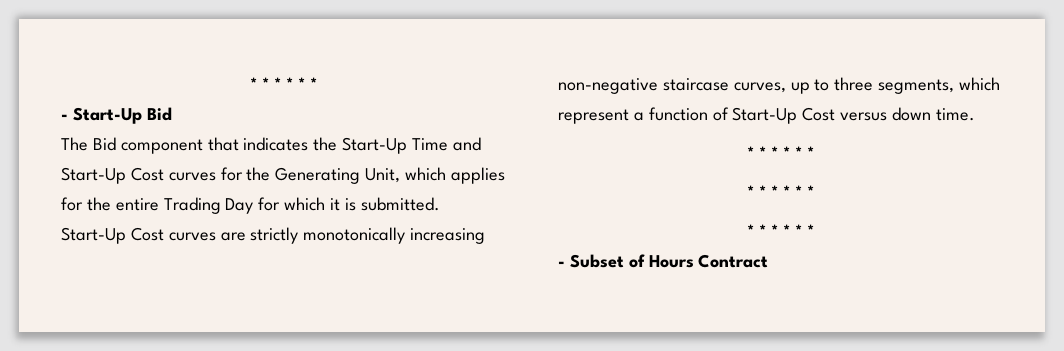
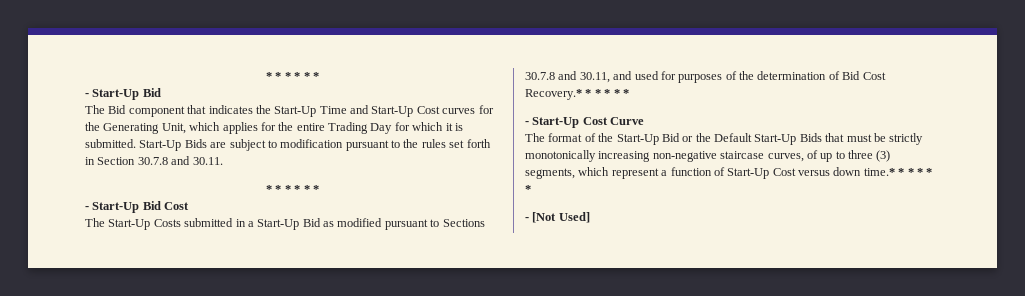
- Start-Up Cost curves are strictly monotonically increasing non-negative staircase curves, up to three segments, which represent a function of Start-Up Cost versus down time.
+ Start-Up Bids are subject to modification pursuant to the rules set forth in Section 30.7.8 and 30.11.
  * * * * * *
- * * * * * *
- * * * * * *
- - Subset of Hours Contract
+ - Start-Up Bid Cost
+ The Start-Up Costs submitted in a Start-Up Bid as modified pursuant to Sections 30.7.8 and 30.11, and used for purposes of the determination of Bid Cost Recovery.* * * * * *
+ - Start-Up Cost Curve
+ The format of the Start-Up Bid or the Default Start-Up Bids that must be strictly monotonically increasing non-negative staircase curves, of up to three (3) segments, which represent a function of Start-Up Cost versus down time.* * * * * *
+ - [Not Used]

